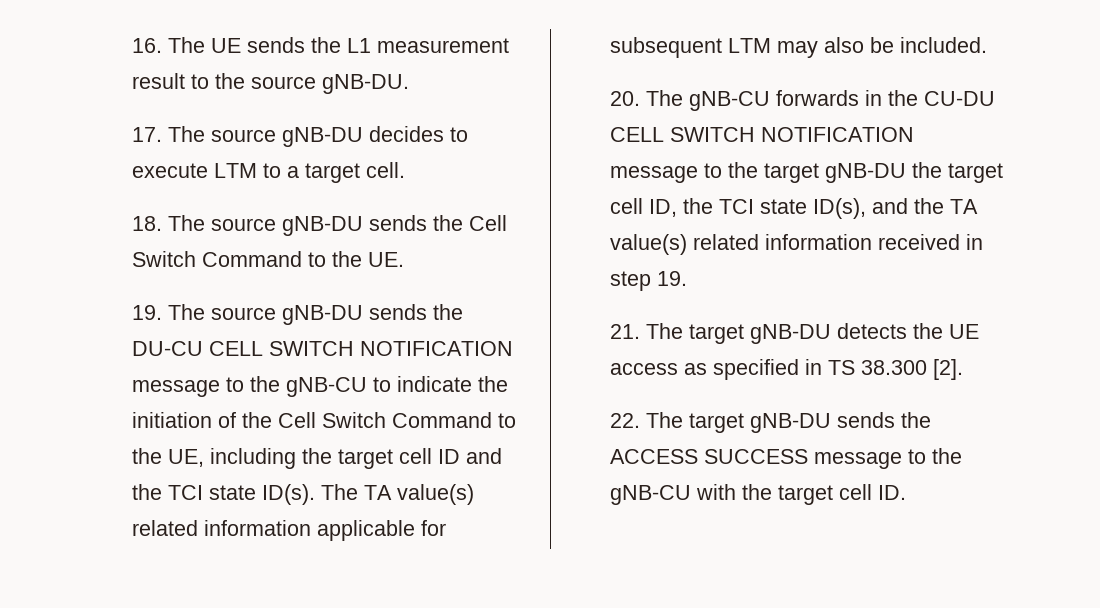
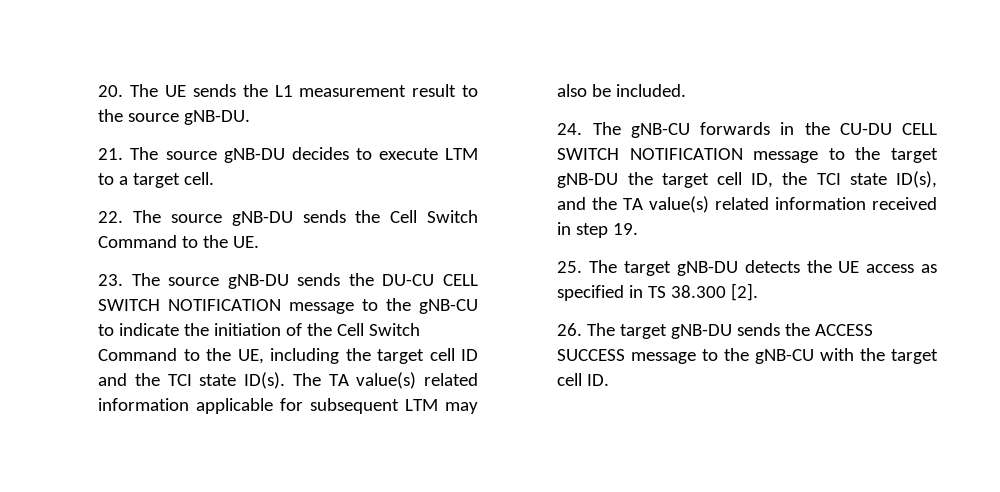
- 16. The UE sends the L1 measurement result to the source gNB-DU.
+ 20. The UE sends the L1 measurement result to the source gNB-DU.
- 17. The source gNB-DU decides to execute LTM to a target cell.
+ 21. The source gNB-DU decides to execute LTM to a target cell.
- 18. The source gNB-DU sends the Cell Switch Command to the UE.
+ 22. The source gNB-DU sends the Cell Switch Command to the UE.
- 19. The source gNB-DU sends the DU-CU CELL SWITCH NOTIFICATION message to the gNB-CU to indicate the initiation of the Cell Switch Command to the UE, including the target cell ID and the TCI state ID(s).
+ 23. The source gNB-DU sends the DU-CU CELL SWITCH NOTIFICATION message to the gNB-CU to indicate the initiation of the Cell Switch Command to the UE, including the target cell ID and the TCI state ID(s).
- 20. The gNB-CU forwards in the CU-DU CELL SWITCH NOTIFICATION message to the target gNB-DU the target cell ID, the TCI state ID(s), and the TA value(s) related information received in step 19.
+ 24. The gNB-CU forwards in the CU-DU CELL SWITCH NOTIFICATION message to the target gNB-DU the target cell ID, the TCI state ID(s), and the TA value(s) related information received in step 19.
- 21. The target gNB-DU detects the UE access as specified in TS 38.300 [2].
+ 25. The target gNB-DU detects the UE access as specified in TS 38.300 [2].
- 22. The target gNB-DU sends the ACCESS SUCCESS message to the gNB-CU with the target cell ID.
+ 26. The target gNB-DU sends the ACCESS SUCCESS message to the gNB-CU with the target cell ID.

